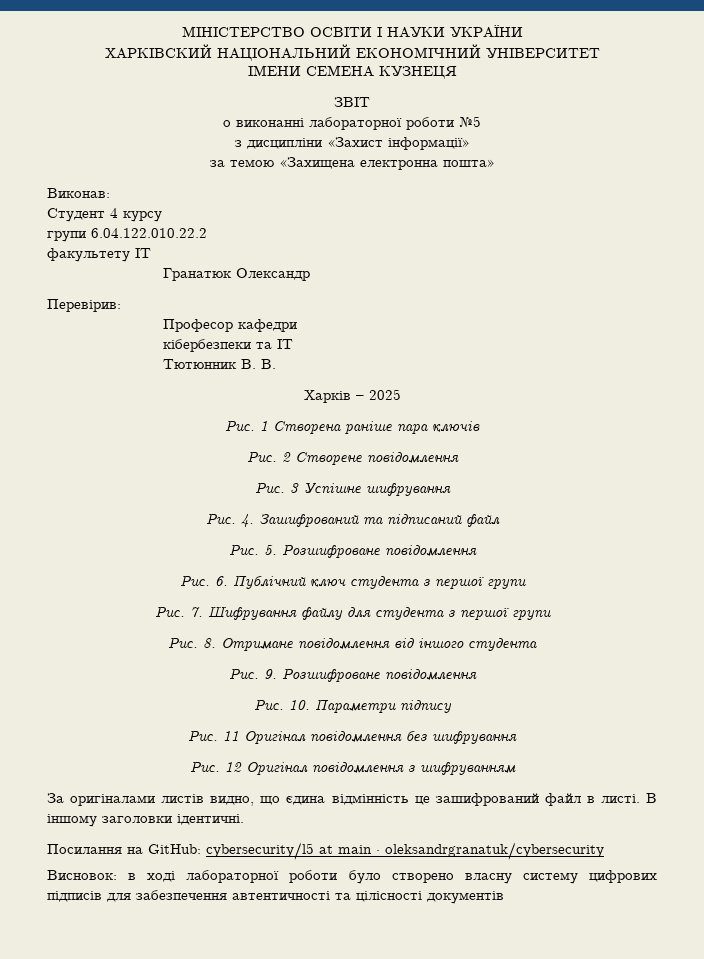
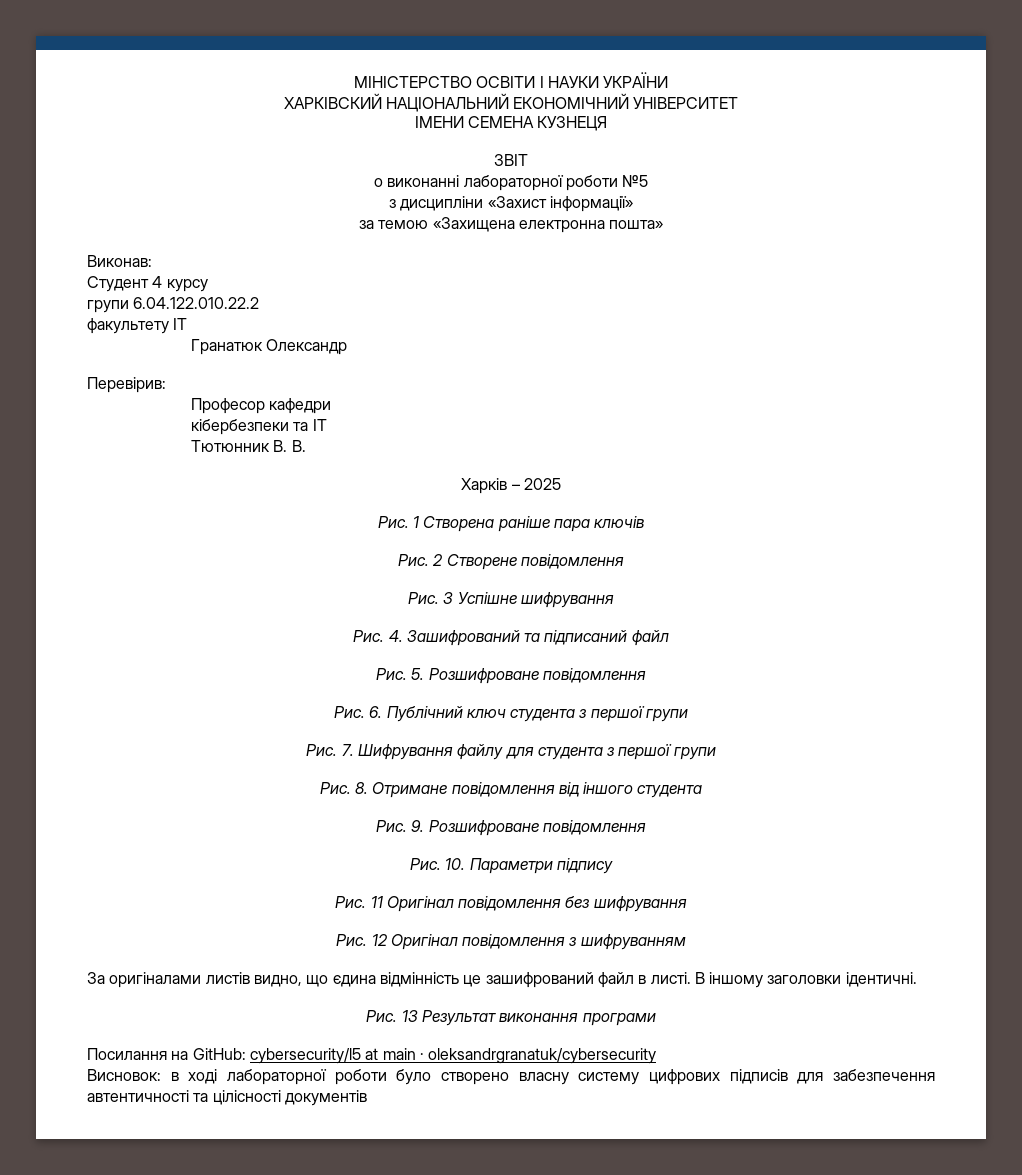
+ Рис. 13 Результат виконання програми

